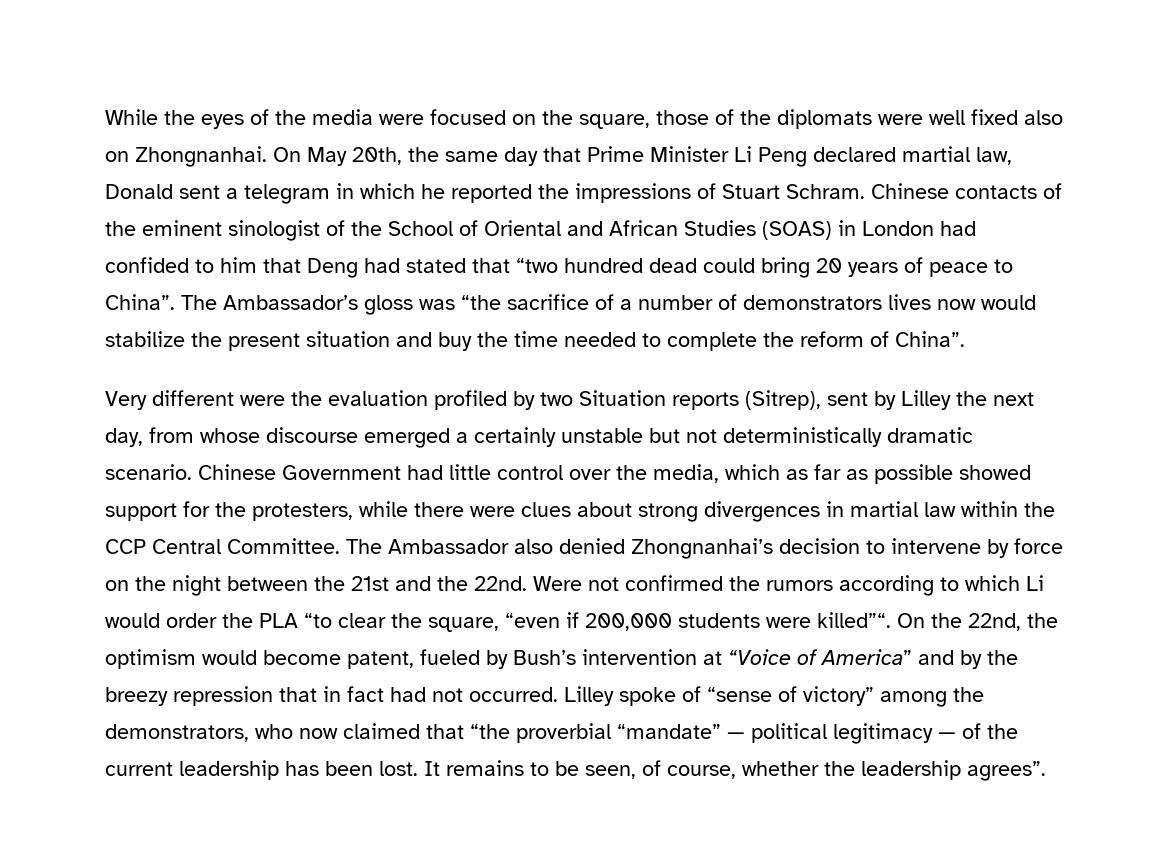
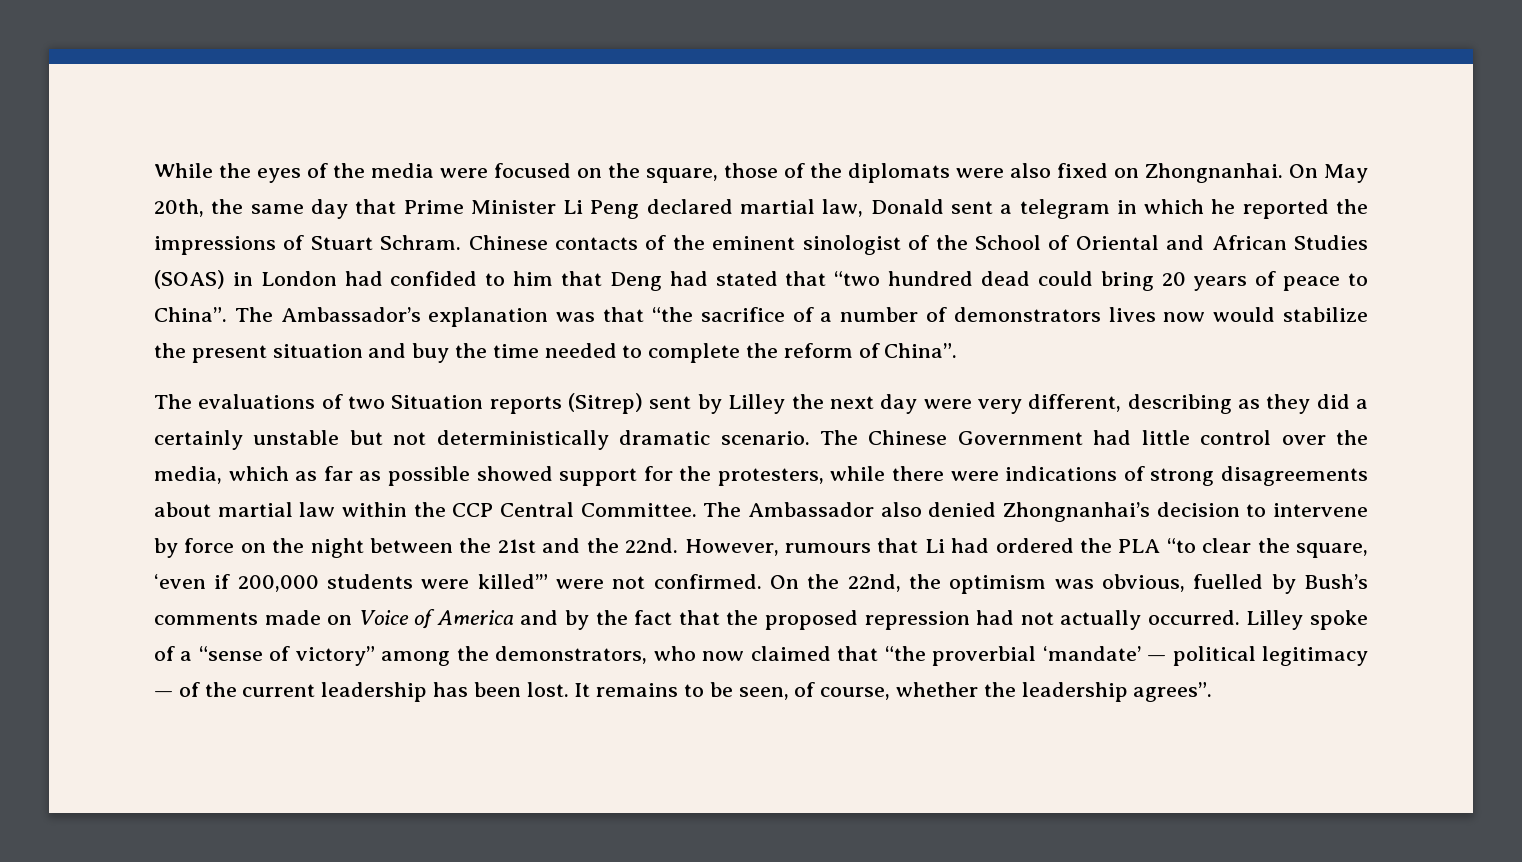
- While the eyes of the media were focused on the square, those of the diplomats were well fixed also on Zhongnanhai.
+ While the eyes of the media were focused on the square, those of the diplomats were also fixed on Zhongnanhai.
- The Ambassador’s gloss was “the sacrifice of a number of demonstrators lives now would stabilize the present situation and buy the time needed to complete the reform of China”.
+ The Ambassador’s explanation was that “the sacrifice of a number of demonstrators lives now would stabilize the present situation and buy the time needed to complete the reform of China”.
- Very different were the evaluation profiled by two Situation reports (Sitrep), sent by Lilley the next day, from whose discourse emerged a certainly unstable but not deterministically dramatic scenario.
+ The evaluations of two Situation reports (Sitrep) sent by Lilley the next day were very different, describing as they did a certainly unstable but not deterministically dramatic scenario.
- Chinese Government had little control over the media, which as far as possible showed support for the protesters, while there were clues about strong divergences in martial law within the CCP Central Committee.
+ The Chinese Government had little control over the media, which as far as possible showed support for the protesters, while there were indications of strong disagreements about martial law within the CCP Central Committee.
- Were not confirmed the rumors according to which Li would order the PLA “to clear the square, “even if 200,000 students were killed”“.
+ However, rumours that Li had ordered the PLA “to clear the square, ‘even if 200,000 students were killed’” were not confirmed.
- On the 22nd, the optimism would become patent, fueled by Bush’s intervention at “Voice of America” and by the breezy repression that in fact had not occurred.
+ On the 22nd, the optimism was obvious, fuelled by Bush’s comments made on Voice of America and by the fact that the proposed repression had not actually occurred.
- Lilley spoke of “sense of victory” among the demonstrators, who now claimed that “the proverbial “mandate” — political legitimacy — of the current leadership has been lost.
+ Lilley spoke of a “sense of victory” among the demonstrators, who now claimed that “the proverbial ‘mandate’ — political legitimacy — of the current leadership has been lost.

